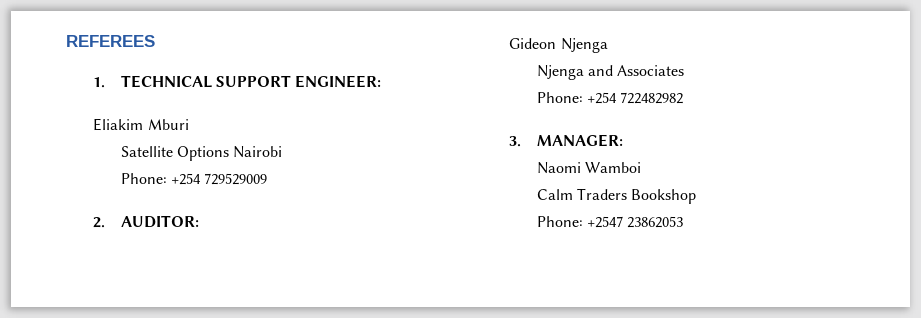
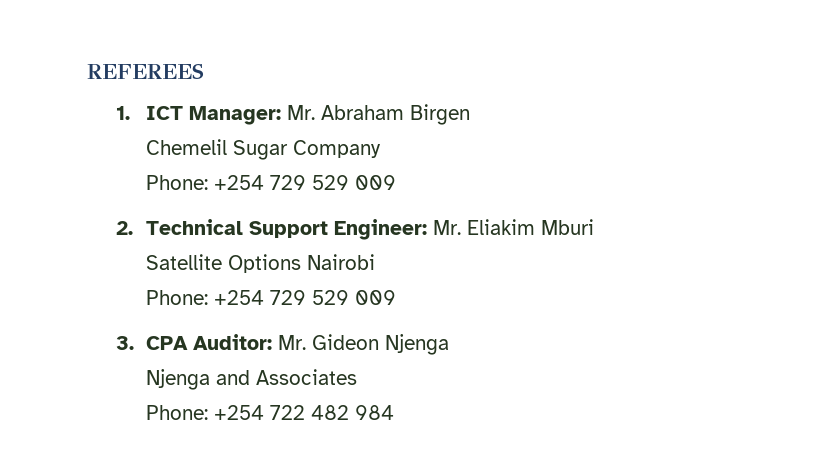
- 1. TECHNICAL SUPPORT ENGINEER:
- Eliakim Mburi
+ 1. ICT Manager: Mr. Abraham Birgen
+ Chemelil Sugar Company
+ Phone: +254 729 529 009
+ 2. Technical Support Engineer: Mr. Eliakim Mburi
  Satellite Options Nairobi
- Phone: +254 729529009
- 2. AUDITOR:
- Gideon Njenga
+ Phone: +254 729 529 009
+ 3. CPA Auditor: Mr. Gideon Njenga
- Phone: +254 722482982
- 3. MANAGER:
- Naomi Wamboi
- Calm Traders Bookshop
- Phone: +2547 23862053
+ Phone: +254 722 482 984

